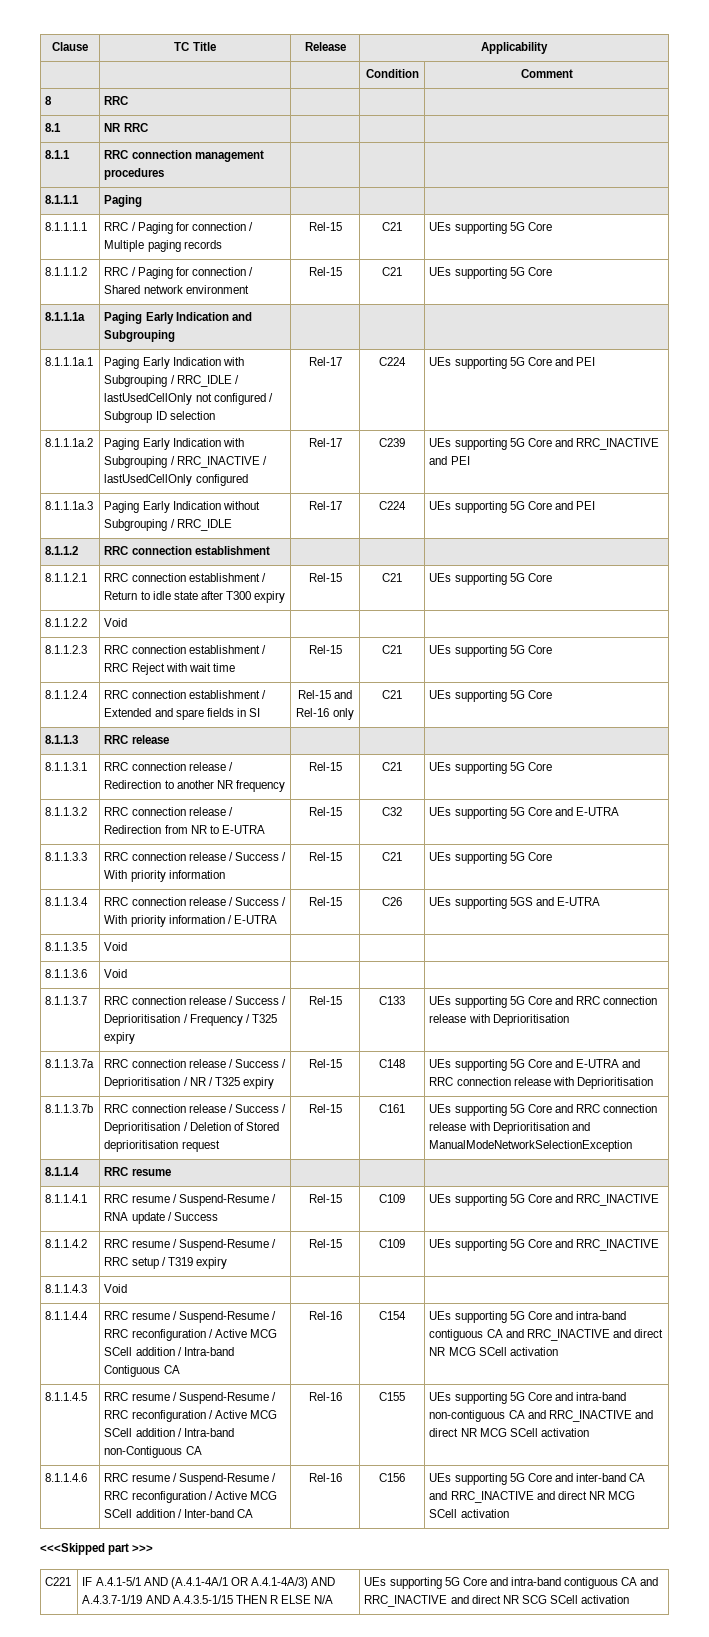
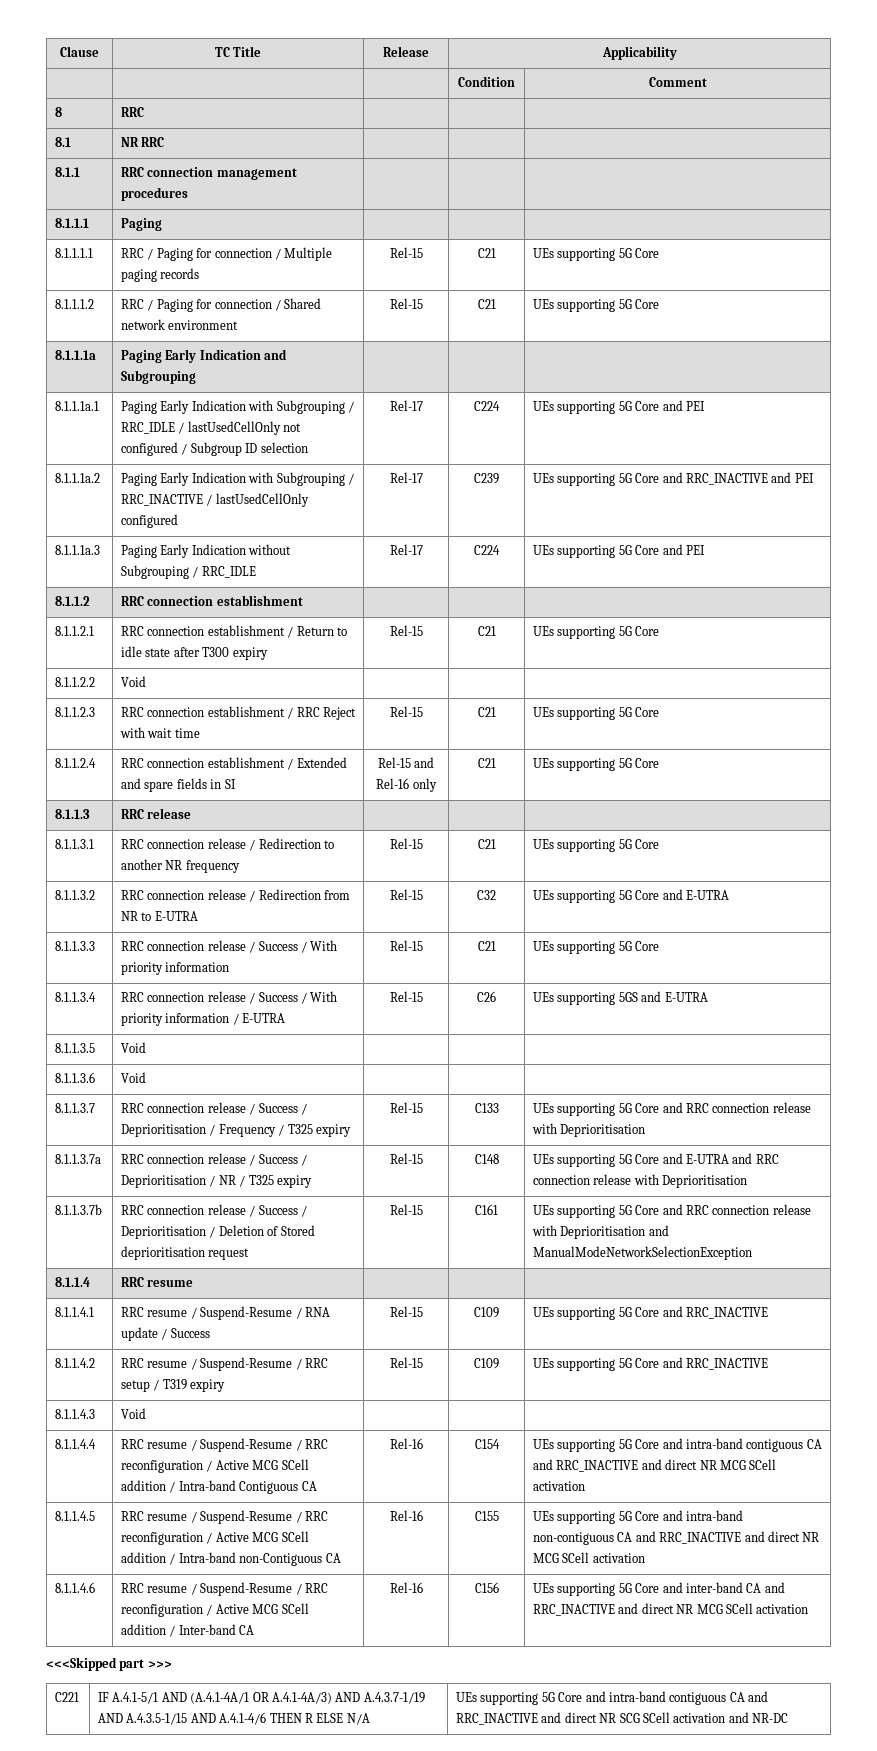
- C221 | IF A.4.1-5/1 AND (A.4.1-4A/1 OR A.4.1-4A/3) AND A.4.3.7-1/19 AND A.4.3.5-1/15 THEN R ELSE N/A | UEs supporting 5G Core and intra-band contiguous CA and RRC_INACTIVE and direct NR SCG SCell activation
+ C221 | IF A.4.1-5/1 AND (A.4.1-4A/1 OR A.4.1-4A/3) AND A.4.3.7-1/19 AND A.4.3.5-1/15 AND A.4.1-4/6 THEN R ELSE N/A | UEs supporting 5G Core and intra-band contiguous CA and RRC_INACTIVE and direct NR SCG SCell activation and NR-DC

